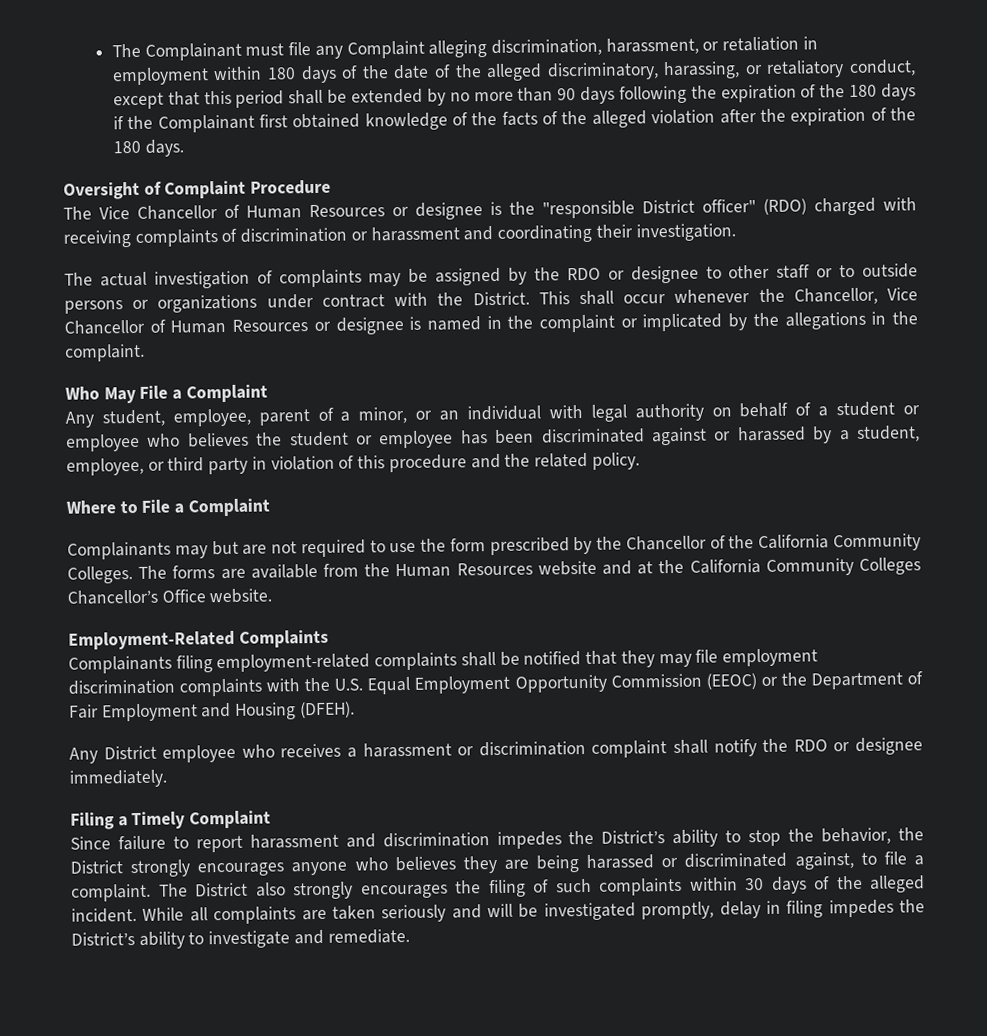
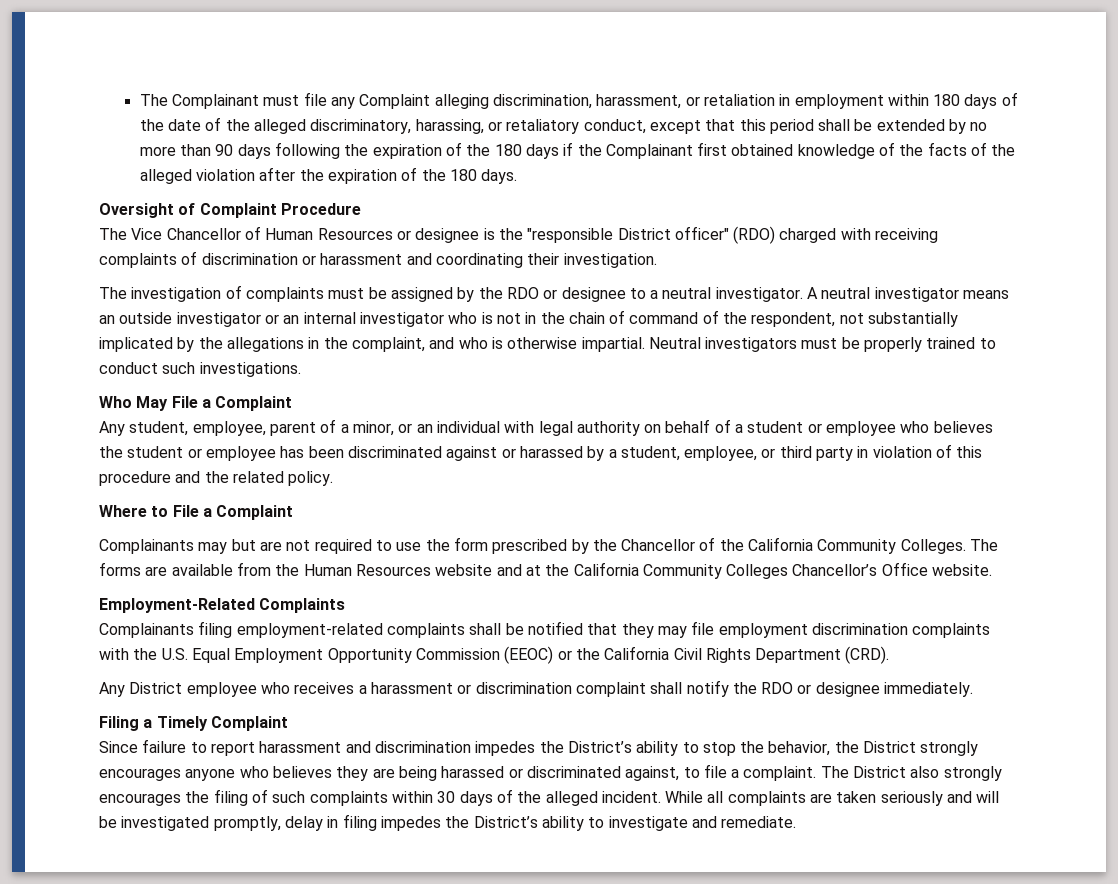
- The actual investigation of complaints may be assigned by the RDO or designee to other staff or to outside persons or organizations under contract with the District. This shall occur whenever the Chancellor, Vice Chancellor of Human Resources or designee is named in the complaint or implicated by the allegations in the complaint.
+ The investigation of complaints must be assigned by the RDO or designee to a neutral investigator. A neutral investigator means an outside investigator or an internal investigator who is not in the chain of command of the respondent, not substantially implicated by the allegations in the complaint, and who is otherwise impartial. Neutral investigators must be properly trained to conduct such investigations.
- Complainants filing employment-related complaints shall be notified that they may file employment discrimination complaints with the U.S. Equal Employment Opportunity Commission (EEOC) or the Department of Fair Employment and Housing (DFEH).
+ Complainants filing employment-related complaints shall be notified that they may file employment discrimination complaints with the U.S. Equal Employment Opportunity Commission (EEOC) or the California Civil Rights Department (CRD).

